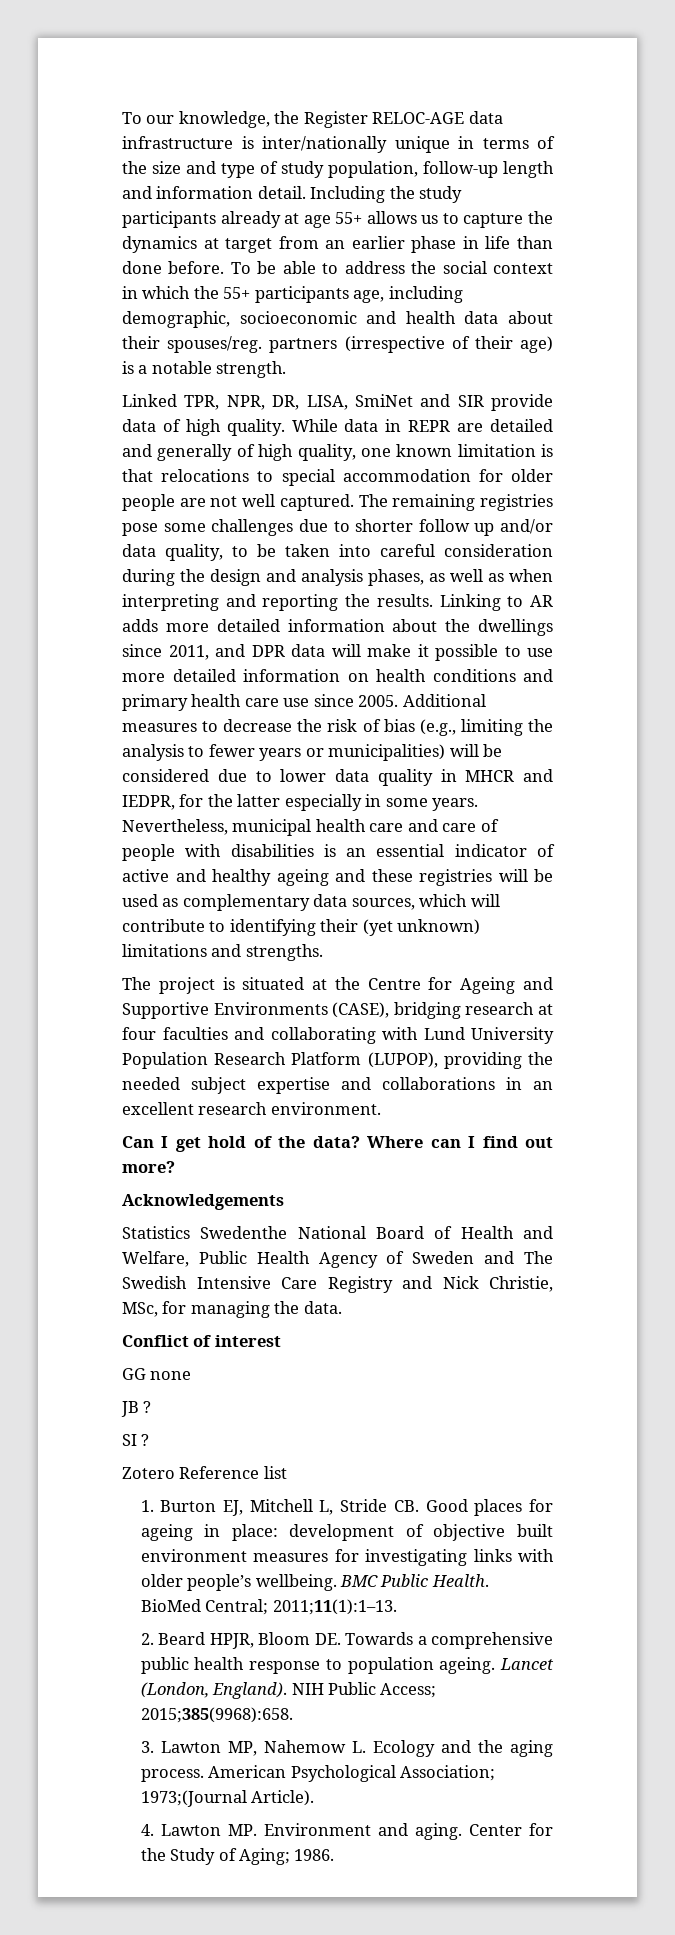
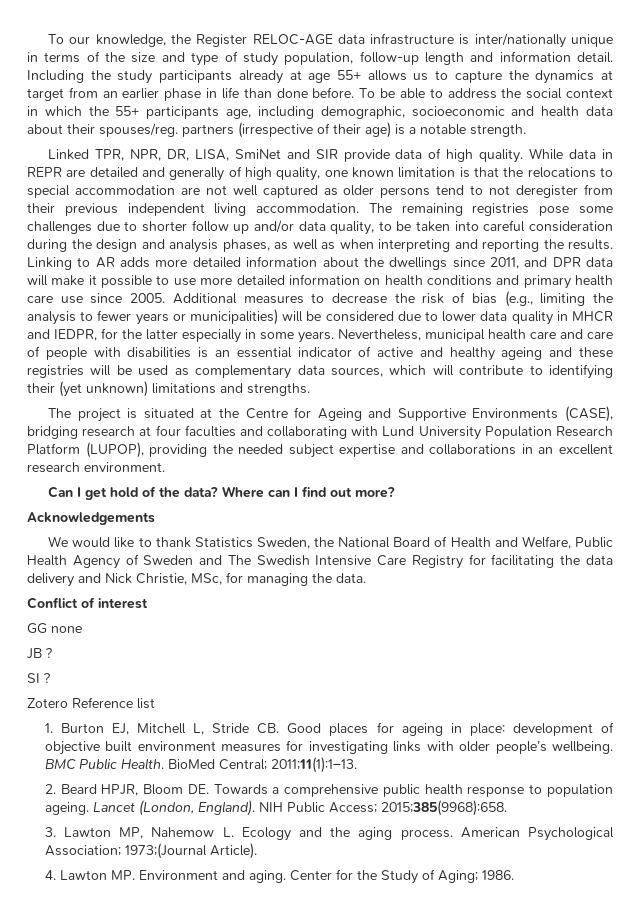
- While data in REPR are detailed and generally of high quality, one known limitation is that relocations to special accommodation for older people are not well captured.
+ While data in REPR are detailed and generally of high quality, one known limitation is that the relocations to special accommodation are not well captured as older persons tend to not deregister from their previous independent living accommodation.
- Statistics Swedenthe National Board of Health and Welfare, Public Health Agency of Sweden and The Swedish Intensive Care Registry and Nick Christie, MSc, for managing the data.
+ We would like to thank Statistics Sweden, the National Board of Health and Welfare, Public Health Agency of Sweden and The Swedish Intensive Care Registry for facilitating the data delivery and Nick Christie, MSc, for managing the data.

